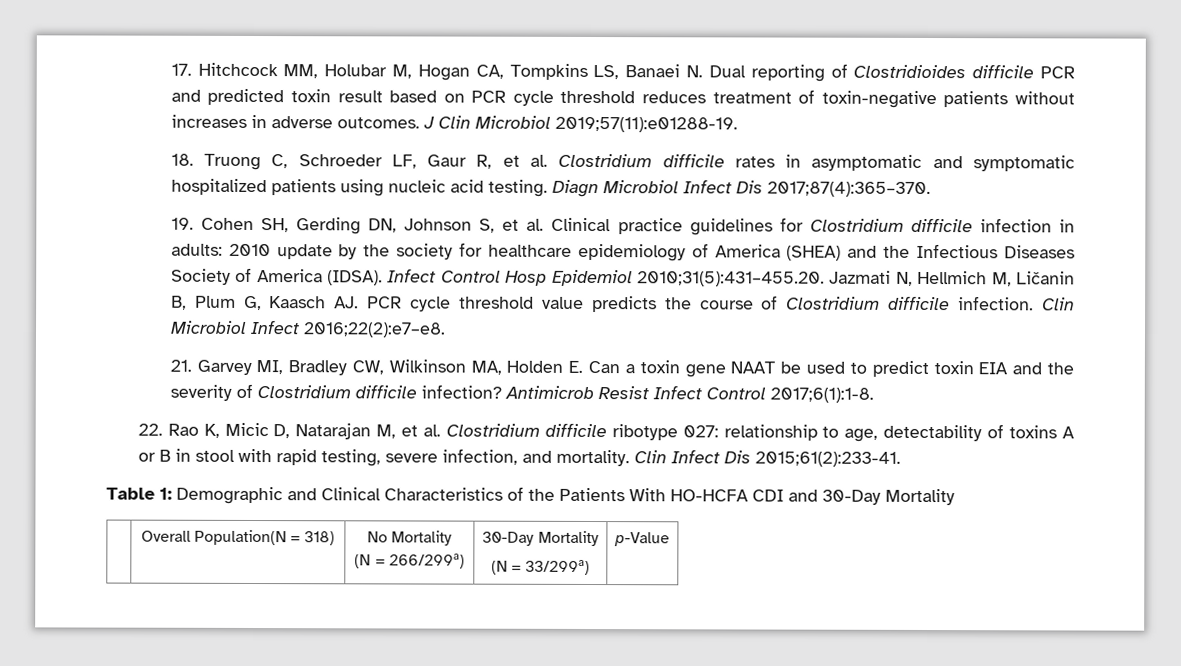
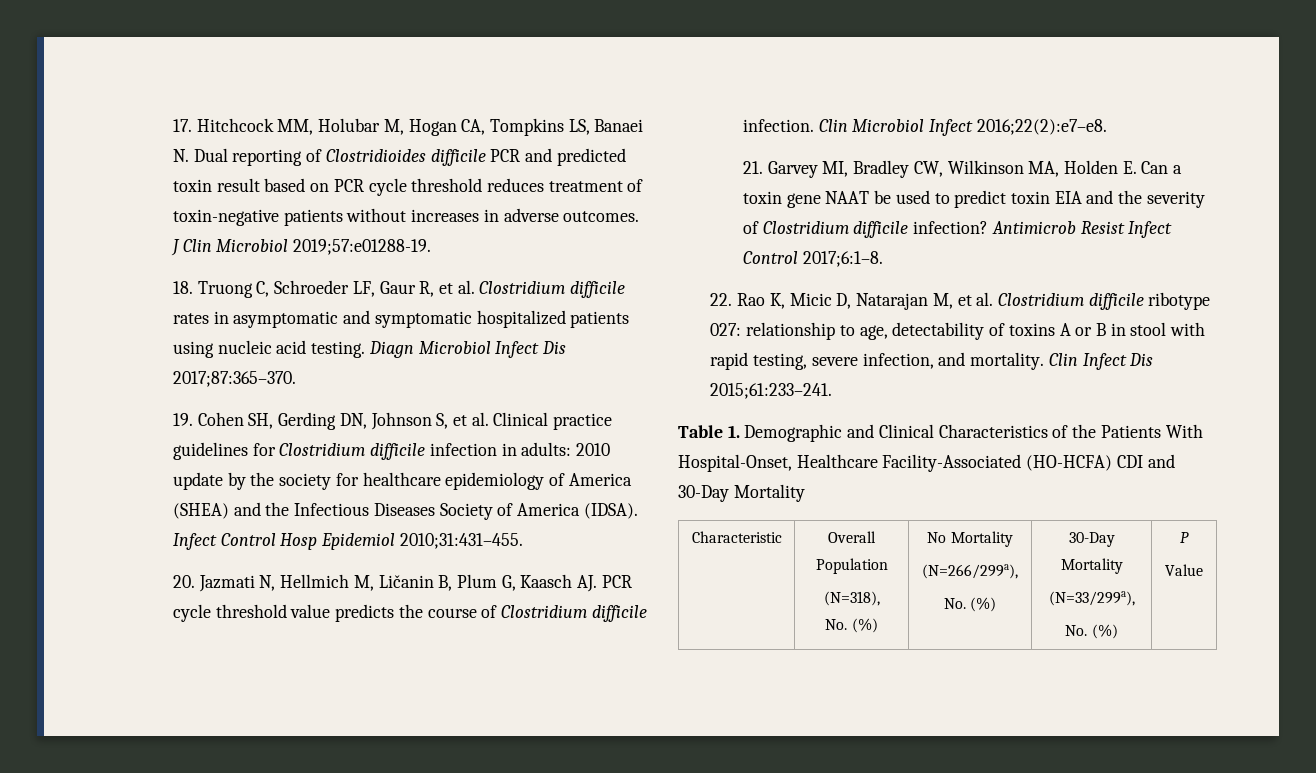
- J Clin Microbiol 2019;57(11):e01288-19.
+ J Clin Microbiol 2019;57:e01288-19.
- Diagn Microbiol Infect Dis 2017;87(4):365–370.
+ Diagn Microbiol Infect Dis 2017;87:365–370.
- Infect Control Hosp Epidemiol 2010;31(5):431–455.20. Jazmati N, Hellmich M, Ličanin B, Plum G, Kaasch AJ. PCR cycle threshold value predicts the course of Clostridium difficile infection.
+ Infect Control Hosp Epidemiol 2010;31:431–455.
+ 20. Jazmati N, Hellmich M, Ličanin B, Plum G, Kaasch AJ. PCR cycle threshold value predicts the course of Clostridium difficile infection.
- Antimicrob Resist Infect Control 2017;6(1):1-8.
+ Antimicrob Resist Infect Control 2017;6:1–8.
- Clin Infect Dis 2015;61(2):233-41.
+ Clin Infect Dis 2015;61:233–241.
- Table 1: Demographic and Clinical Characteristics of the Patients With HO-HCFA CDI and 30-Day Mortality
+ Table 1. Demographic and Clinical Characteristics of the Patients With Hospital-Onset, Healthcare Facility-Associated (HO-HCFA) CDI and 30-Day Mortality
- | Overall Population(N = 318) | No Mortality
- (N = 266/299a) | 30-Day Mortality
- (N = 33/299a) | p-Value
+ Characteristic | Overall Population
+ (N=318),
+ No. (%) | No Mortality
+ (N=266/299a),
+ No. (%) | 30-Day Mortality
+ (N=33/299a),
+ No. (%) | P
+ Value

